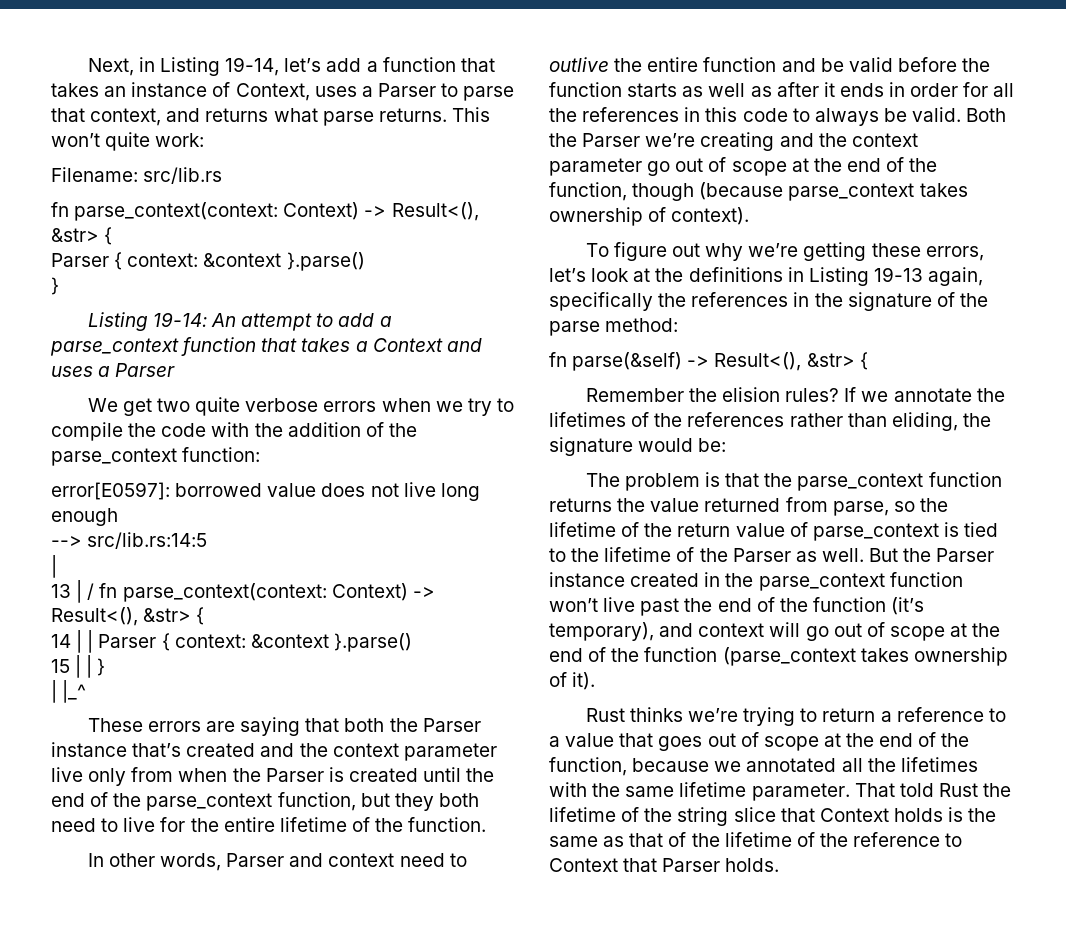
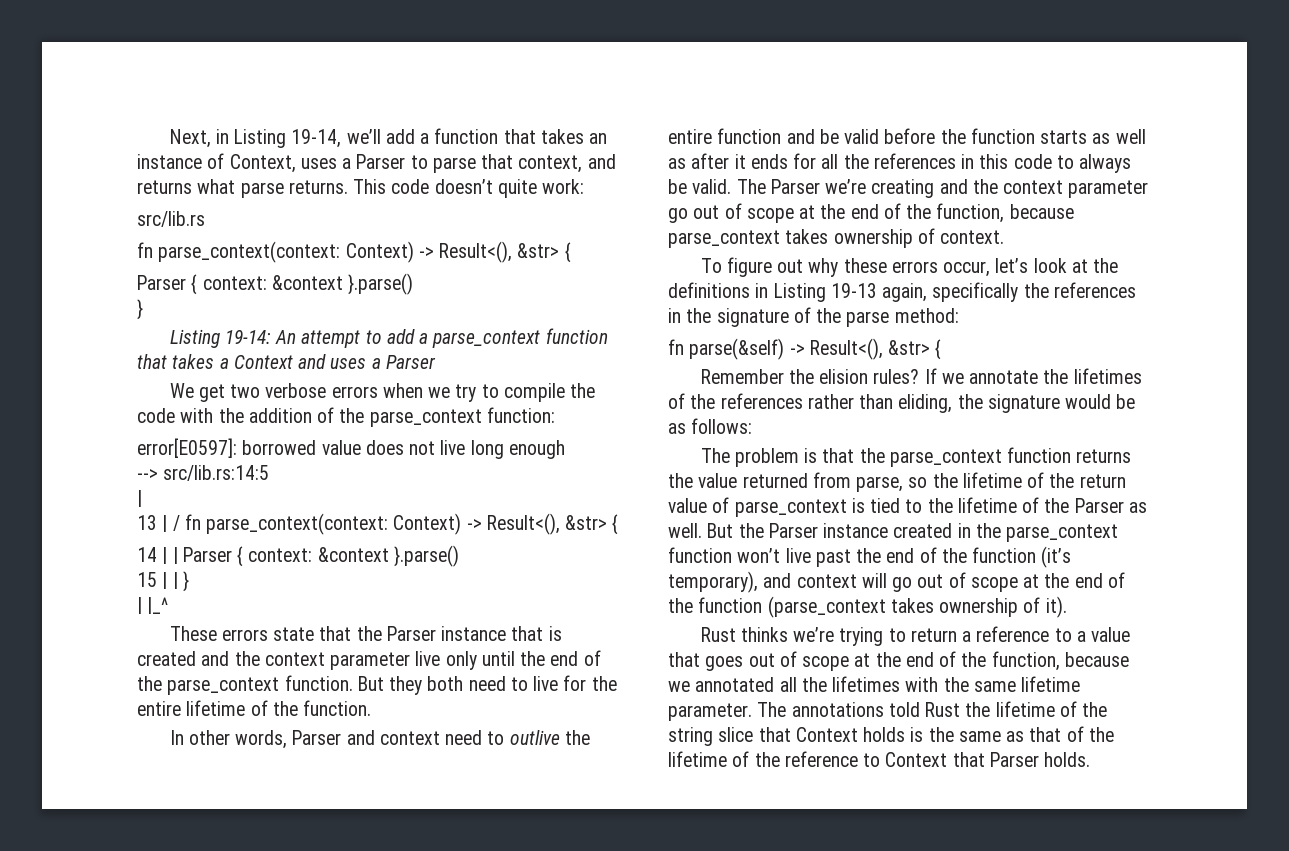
- Next, in Listing 19-14, let’s add a function that takes an instance of Context, uses a Parser to parse that context, and returns what parse returns.
+ Next, in Listing 19-14, we’ll add a function that takes an instance of Context, uses a Parser to parse that context, and returns what parse returns.
- This won’t quite work:
+ This code doesn’t quite work:
- Filename: src/lib.rs
+ src/lib.rs
- We get two quite verbose errors when we try to compile the code with the addition of the parse_context function:
+ We get two verbose errors when we try to compile the code with the addition of the parse_context function:
- These errors are saying that both the Parser instance that’s created and the context parameter live only from when the Parser is created until the end of the parse_context function, but they both need to live for the entire lifetime of the function.
+ These errors state that the Parser instance that is created and the context parameter live only until the end of the parse_context function. But they both need to live for the entire lifetime of the function.
- In other words, Parser and context need to outlive the entire function and be valid before the function starts as well as after it ends in order for all the references in this code to always be valid.
+ In other words, Parser and context need to outlive the entire function and be valid before the function starts as well as after it ends for all the references in this code to always be valid.
- Both the Parser we’re creating and the context parameter go out of scope at the end of the function, though (because parse_context takes ownership of context).
+ The Parser we’re creating and the context parameter go out of scope at the end of the function, because parse_context takes ownership of context.
- To figure out why we’re getting these errors, let’s look at the definitions in Listing 19-13 again, specifically the references in the signature of the parse method:
+ To figure out why these errors occur, let’s look at the definitions in Listing 19-13 again, specifically the references in the signature of the parse method:
- If we annotate the lifetimes of the references rather than eliding, the signature would be:
+ If we annotate the lifetimes of the references rather than eliding, the signature would be as follows:
- That told Rust the lifetime of the string slice that Context holds is the same as that of the lifetime of the reference to Context that Parser holds.
+ The annotations told Rust the lifetime of the string slice that Context holds is the same as that of the lifetime of the reference to Context that Parser holds.

